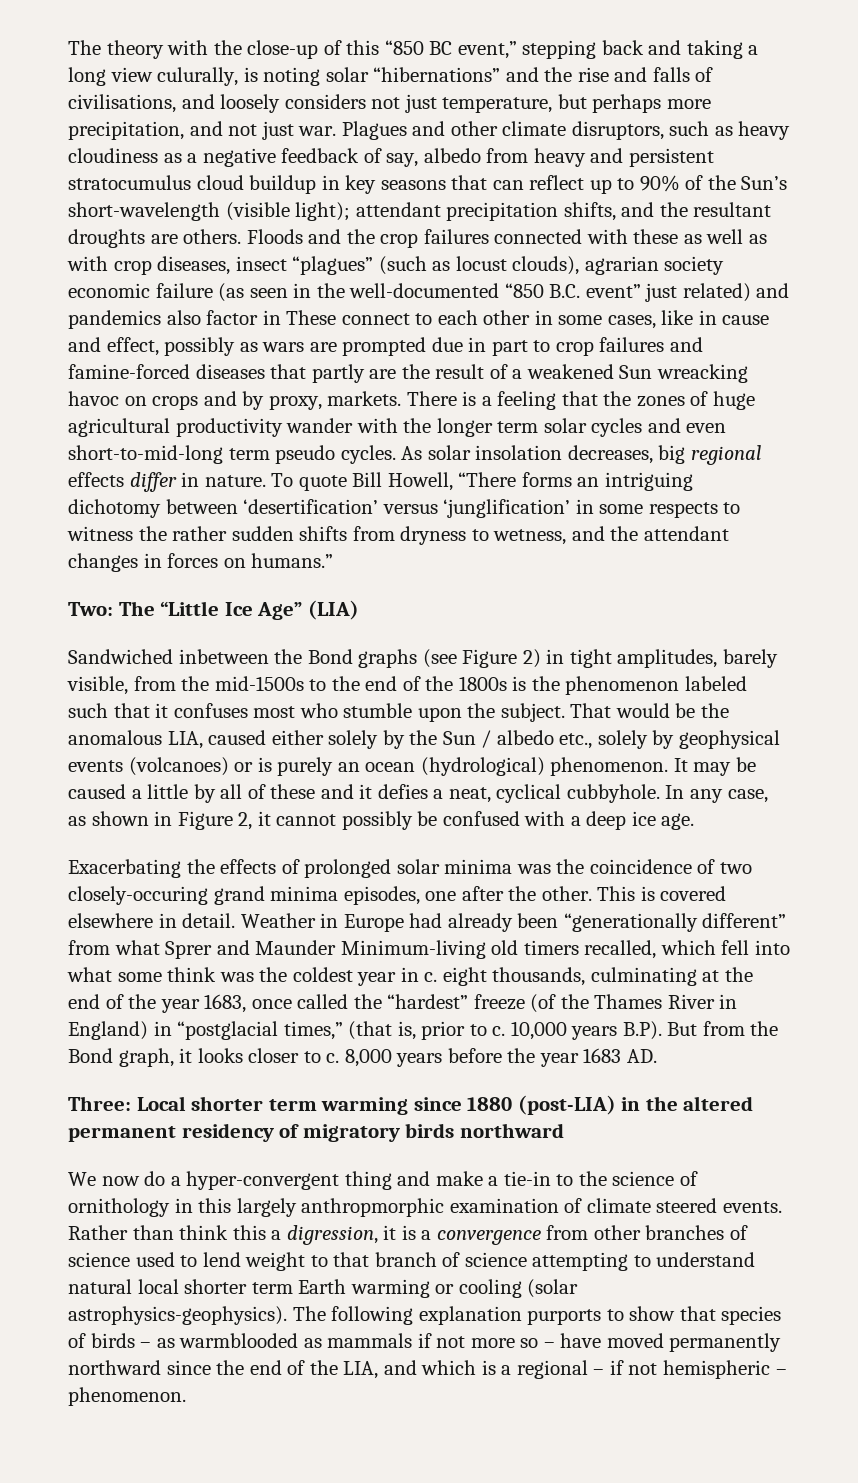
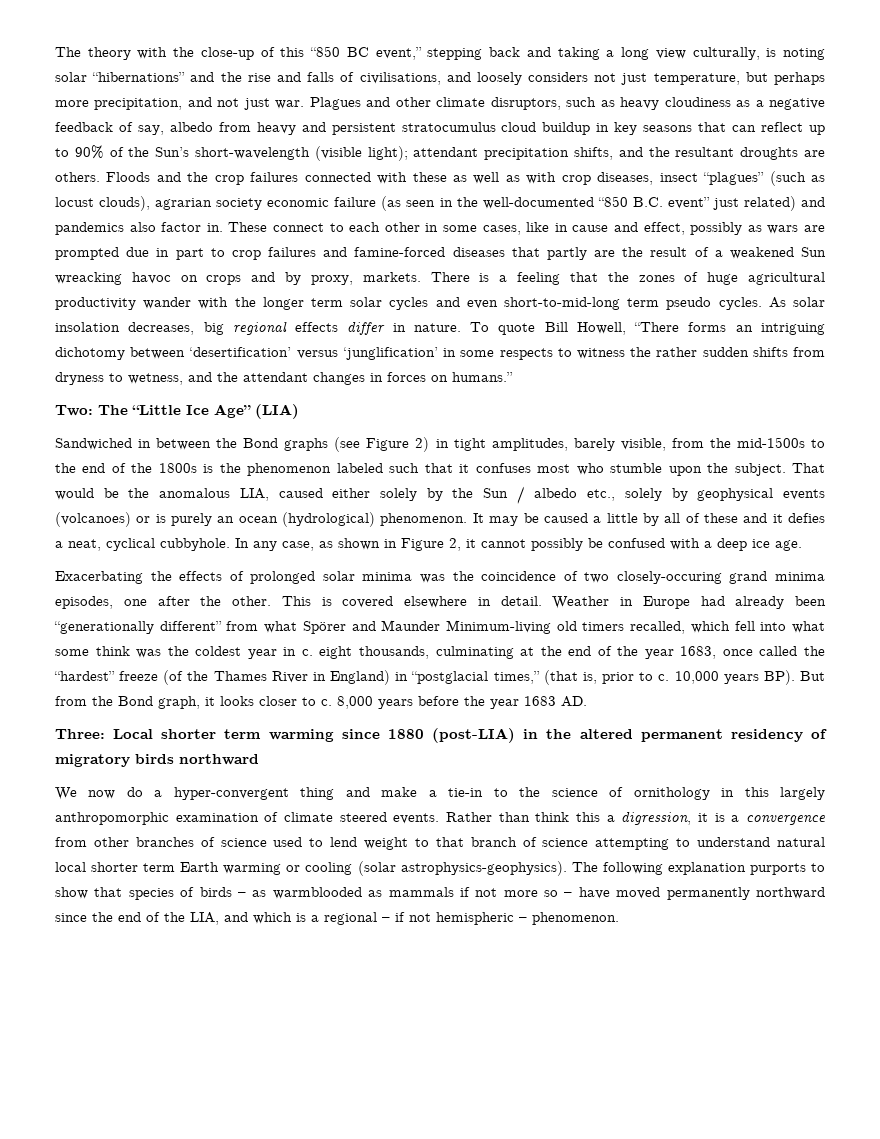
- The theory with the close-up of this “850 BC event,” stepping back and taking a long view culurally, is noting solar “hibernations” and the rise and falls of civilisations, and loosely considers not just temperature, but perhaps more precipitation, and not just war.
+ The theory with the close-up of this “850 BC event,” stepping back and taking a long view culturally, is noting solar “hibernations” and the rise and falls of civilisations, and loosely considers not just temperature, but perhaps more precipitation, and not just war.
- Floods and the crop failures connected with these as well as with crop diseases, insect “plagues” (such as locust clouds), agrarian society economic failure (as seen in the well-documented “850 B.C. event” just related) and pandemics also factor in These connect to each other in some cases, like in cause and effect, possibly as wars are prompted due in part to crop failures and famine-forced diseases that partly are the result of a weakened Sun wreacking havoc on crops and by proxy, markets.
+ Floods and the crop failures connected with these as well as with crop diseases, insect “plagues” (such as locust clouds), agrarian society economic failure (as seen in the well-documented “850 B.C. event” just related) and pandemics also factor in. These connect to each other in some cases, like in cause and effect, possibly as wars are prompted due in part to crop failures and famine-forced diseases that partly are the result of a weakened Sun wreacking havoc on crops and by proxy, markets.
- Sandwiched inbetween the Bond graphs (see Figure 2) in tight amplitudes, barely visible, from the mid-1500s to the end of the 1800s is the phenomenon labeled such that it confuses most who stumble upon the subject.
+ Sandwiched in between the Bond graphs (see Figure 2) in tight amplitudes, barely visible, from the mid-1500s to the end of the 1800s is the phenomenon labeled such that it confuses most who stumble upon the subject.
- Weather in Europe had already been “generationally different” from what Sprer and Maunder Minimum-living old timers recalled, which fell into what some think was the coldest year in c. eight thousands, culminating at the end of the year 1683, once called the “hardest” freeze (of the Thames River in England) in “postglacial times,” (that is, prior to c.
+ Weather in Europe had already been “generationally different” from what Spörer and Maunder Minimum-living old timers recalled, which fell into what some think was the coldest year in c. eight thousands, culminating at the end of the year 1683, once called the “hardest” freeze (of the Thames River in England) in “postglacial times,” (that is, prior to c.
- 10,000 years B.P). But from the Bond graph, it looks closer to c.
+ 10,000 years BP). But from the Bond graph, it looks closer to c.
- We now do a hyper-convergent thing and make a tie-in to the science of ornithology in this largely anthropmorphic examination of climate steered events.
+ We now do a hyper-convergent thing and make a tie-in to the science of ornithology in this largely anthropomorphic examination of climate steered events.

